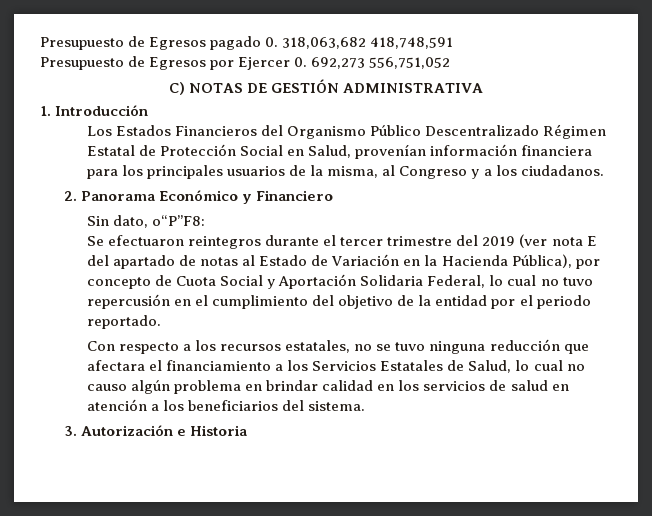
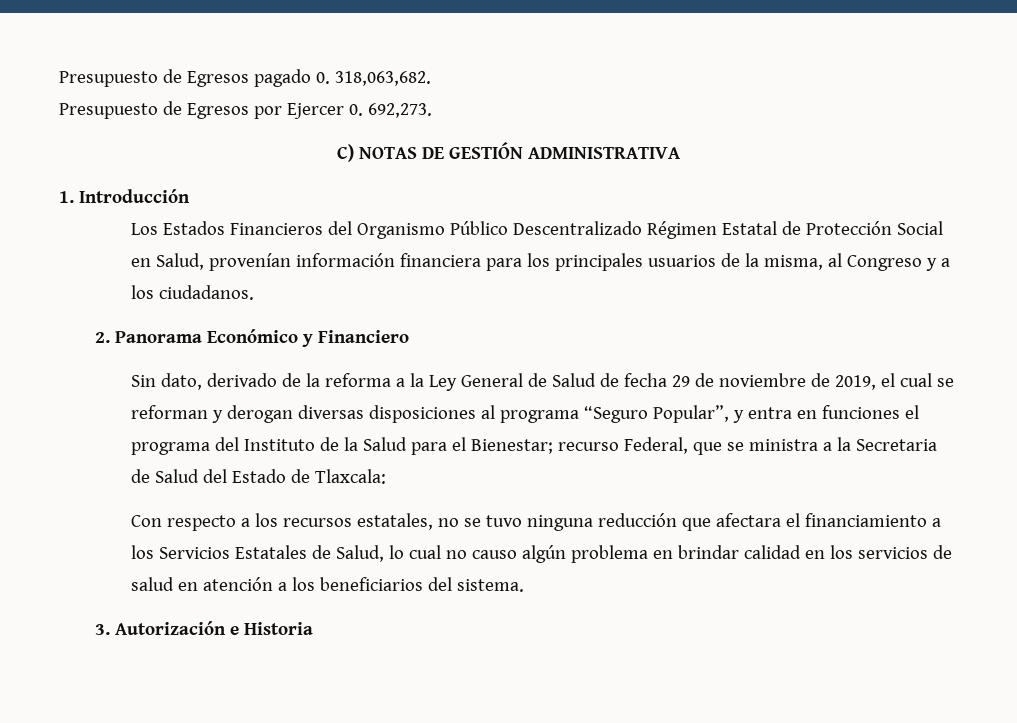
- Presupuesto de Egresos pagado 0. 318,063,682 418,748,591
+ Presupuesto de Egresos pagado 0. 318,063,682.
- Presupuesto de Egresos por Ejercer 0. 692,273 556,751,052
+ Presupuesto de Egresos por Ejercer 0. 692,273.
- Sin dato, o“P”F8:
- Se efectuaron reintegros durante el tercer trimestre del 2019 (ver nota E del apartado de notas al Estado de Variación en la Hacienda Pública), por concepto de Cuota Social y Aportación Solidaria Federal, lo cual no tuvo repercusión en el cumplimiento del objetivo de la entidad por el periodo reportado.
+ Sin dato, derivado de la reforma a la Ley General de Salud de fecha 29 de noviembre de 2019, el cual se reforman y derogan diversas disposiciones al programa “Seguro Popular”, y entra en funciones el programa del Instituto de la Salud para el Bienestar; recurso Federal, que se ministra a la Secretaria de Salud del Estado de Tlaxcala:

